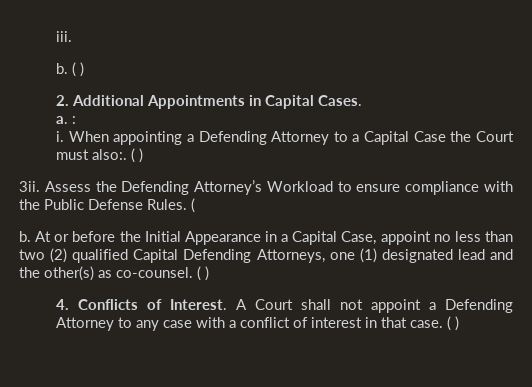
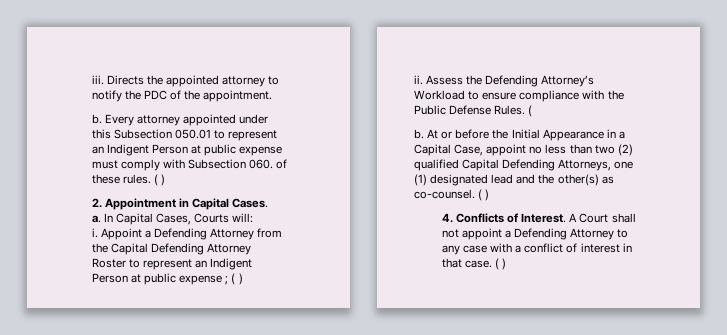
- iii.
- b.
+ iii. Directs the appointed attorney to notify the PDC of the appointment.
+ b. Every attorney appointed under this Subsection 050.01 to represent an Indigent Person at public expense must comply with Subsection 060. of these rules.
- 2. Additional Appointments in Capital Cases.
+ 2. Appointment in Capital Cases.
- a. :
+ a. In Capital Cases, Courts will:
- When appointing a Defending Attorney to a Capital Case the Court must also:. ( )
- 3ii.
+ Appoint a Defending Attorney from the Capital Defending Attorney Roster to represent an Indigent Person at public expense ; ( )
+ ii.

